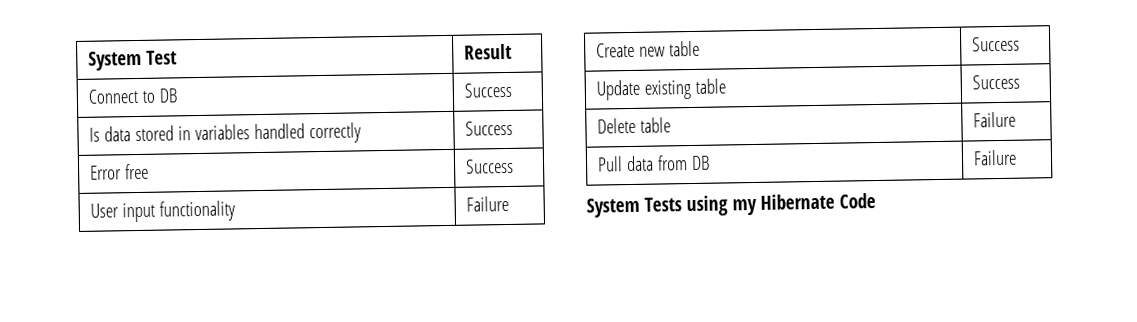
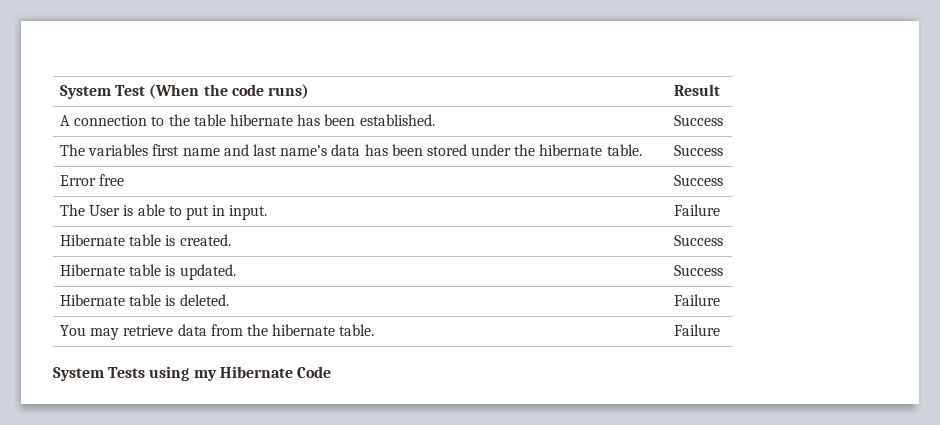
- System Test | Result
- Connect to DB | Success
- Is data stored in variables handled correctly | Success
+ System Test (When the code runs) | Result
+ A connection to the table hibernate has been established. | Success
+ The variables first name and last name’s data has been stored under the hibernate table. | Success
  Error free | Success
- User input functionality | Failure
- Create new table | Success
- Update existing table | Success
- Delete table | Failure
- Pull data from DB | Failure
+ The User is able to put in input. | Failure
+ Hibernate table is created. | Success
+ Hibernate table is updated. | Success
+ Hibernate table is deleted. | Failure
+ You may retrieve data from the hibernate table. | Failure

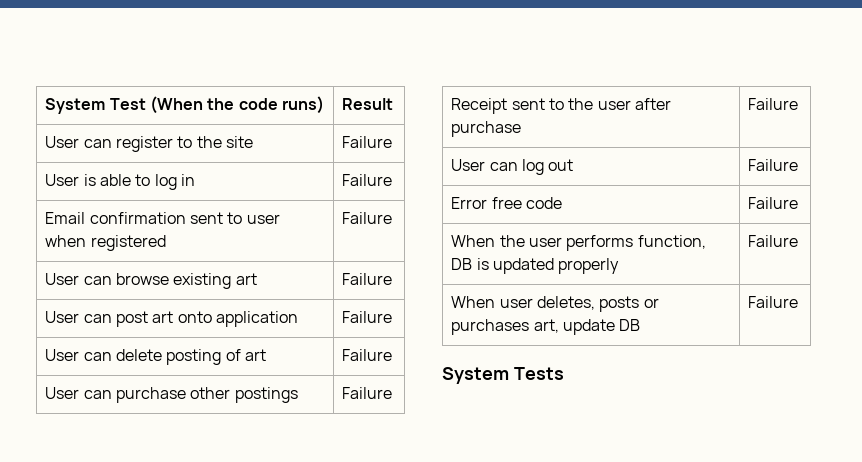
- A connection to the table hibernate has been established. | Success
- The variables first name and last name’s data has been stored under the hibernate table. | Success
- Error free | Success
- The User is able to put in input. | Failure
- Hibernate table is created. | Success
- Hibernate table is updated. | Success
- Hibernate table is deleted. | Failure
- You may retrieve data from the hibernate table. | Failure
+ User can register to the site | Failure
+ User is able to log in | Failure
+ Email confirmation sent to user when registered | Failure
+ User can browse existing art | Failure
+ User can post art onto application | Failure
+ User can delete posting of art | Failure
+ User can purchase other postings | Failure
+ Receipt sent to the user after purchase | Failure
+ User can log out | Failure
+ Error free code | Failure
+ When the user performs function, DB is updated properly | Failure
+ When user deletes, posts or purchases art, update DB | Failure
- System Tests using my Hibernate Code
+ System Tests

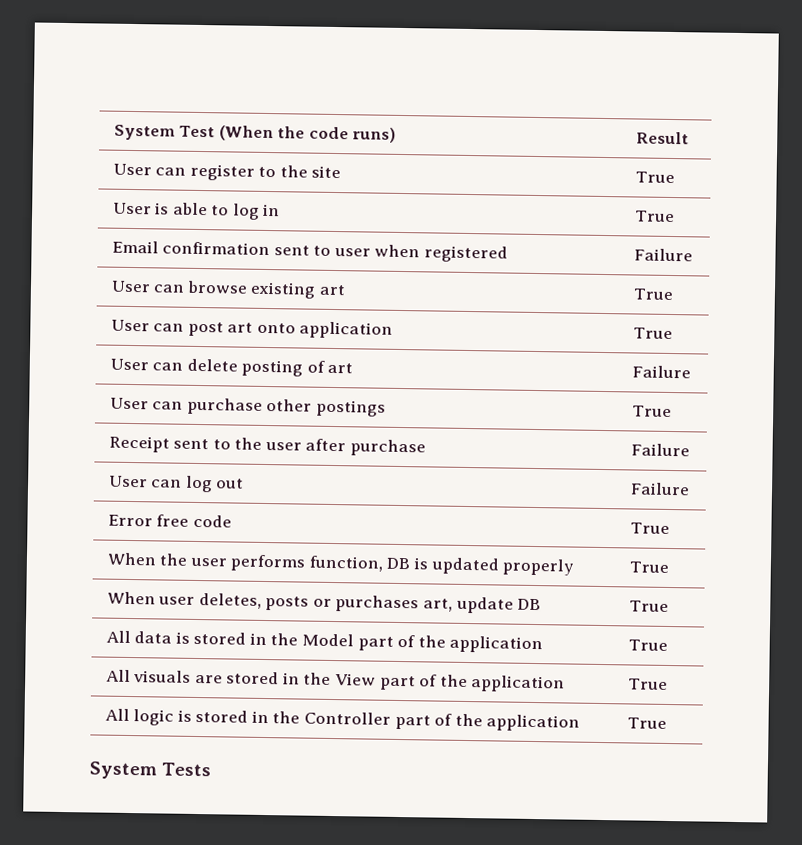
- User can register to the site | Failure
+ User can register to the site | True
- User is able to log in | Failure
+ User is able to log in | True
- User can browse existing art | Failure
+ User can browse existing art | True
- User can post art onto application | Failure
+ User can post art onto application | True
- User can purchase other postings | Failure
+ User can purchase other postings | True
- Error free code | Failure
+ Error free code | True
- When the user performs function, DB is updated properly | Failure
+ When the user performs function, DB is updated properly | True
- When user deletes, posts or purchases art, update DB | Failure
+ When user deletes, posts or purchases art, update DB | True
+ All data is stored in the Model part of the application | True
+ All visuals are stored in the View part of the application | True
+ All logic is stored in the Controller part of the application | True

